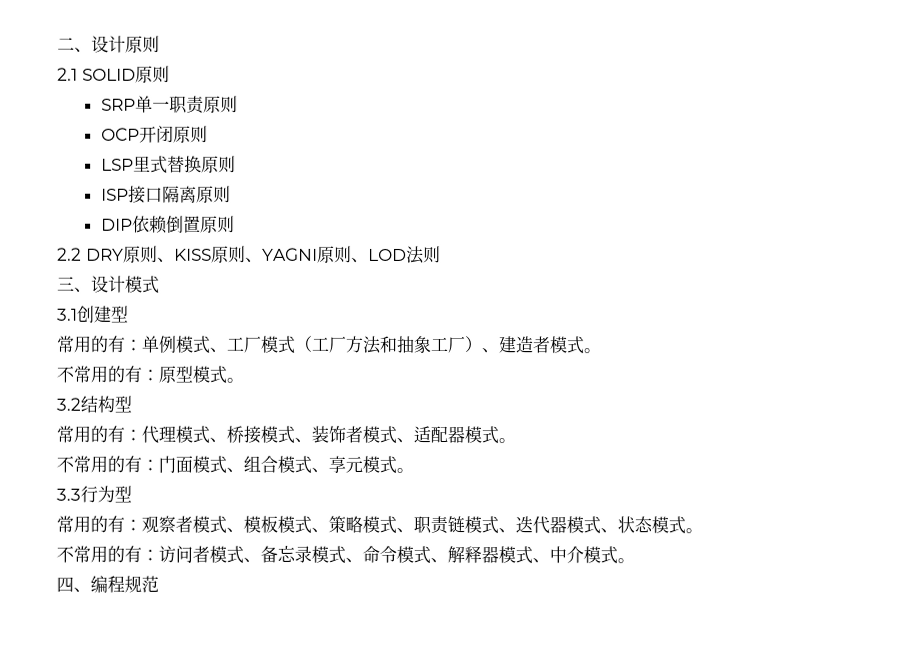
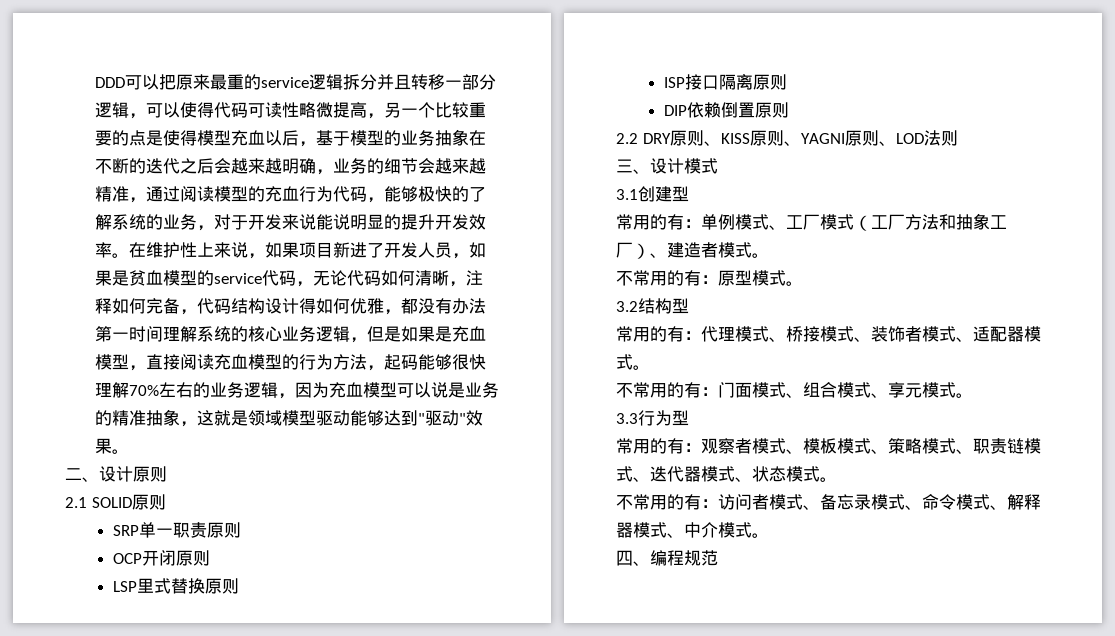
+ DDD可以把原来最重的service逻辑拆分并且转移一部分逻辑，可以使得代码可读性略微提高，另一个比较重要的点是使得模型充血以后，基于模型的业务抽象在不断的迭代之后会越来越明确，业务的细节会越来越精准，通过阅读模型的充血行为代码，能够极快的了解系统的业务，对于开发来说能说明显的提升开发效率。在维护性上来说，如果项目新进了开发人员，如果是贫血模型的service代码，无论代码如何清晰，注释如何完备，代码结构设计得如何优雅，都没有办法第一时间理解系统的核心业务逻辑，但是如果是充血模型，直接阅读充血模型的行为方法，起码能够很快理解70%左右的业务逻辑，因为充血模型可以说是业务的精准抽象，这就是领域模型驱动能够达到"驱动"效果。

